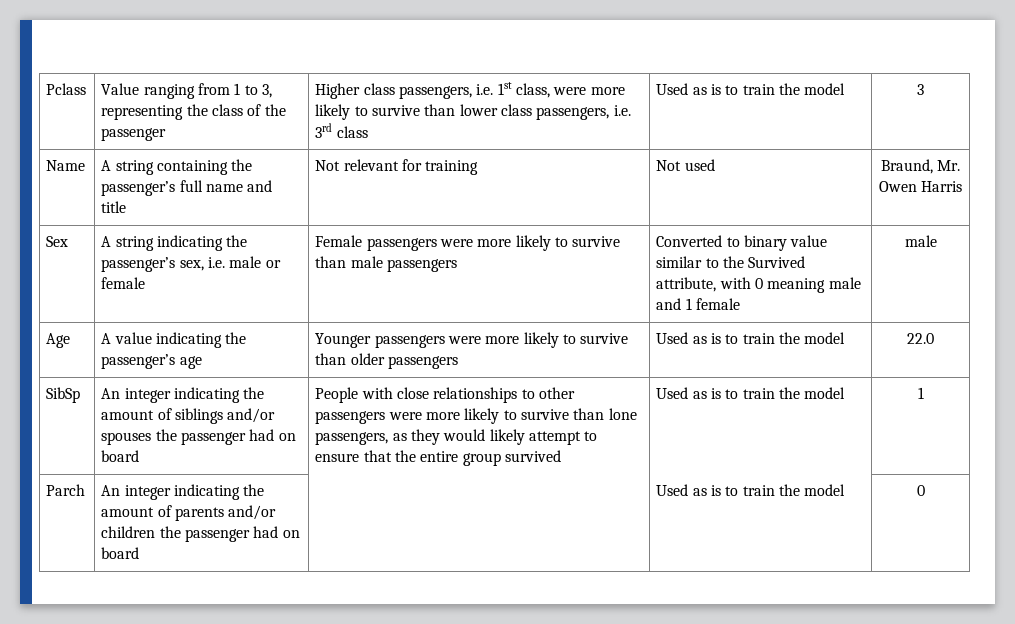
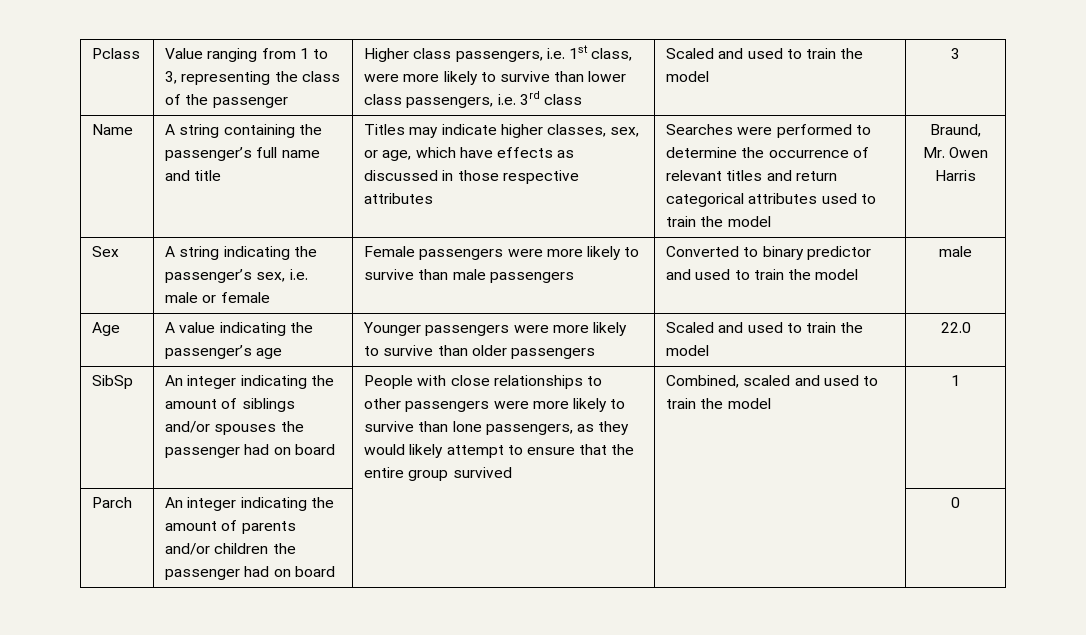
- Pclass | Value ranging from 1 to 3, representing the class of the passenger | Higher class passengers, i.e. 1st class, were more likely to survive than lower class passengers, i.e. 3rd class | Used as is to train the model | 3
+ Pclass | Value ranging from 1 to 3, representing the class of the passenger | Higher class passengers, i.e. 1st class, were more likely to survive than lower class passengers, i.e. 3rd class | Scaled and used to train the model | 3
- Not relevant for training | Not used
+ Titles may indicate higher classes, sex, or age, which have effects as discussed in those respective attributes | Searches were performed to determine the occurrence of relevant titles and return categorical attributes used to train the model
- Sex | A string indicating the passenger’s sex, i.e. male or female | Female passengers were more likely to survive than male passengers | Converted to binary value similar to the Survived attribute, with 0 meaning male and 1 female | male
+ Sex | A string indicating the passenger’s sex, i.e. male or female | Female passengers were more likely to survive than male passengers | Converted to binary predictor and used to train the model | male
- Age | A value indicating the passenger’s age | Younger passengers were more likely to survive than older passengers | Used as is to train the model | 22.0
+ Age | A value indicating the passenger’s age | Younger passengers were more likely to survive than older passengers | Scaled and used to train the model | 22.0
- People with close relationships to other passengers were more likely to survive than lone passengers, as they would likely attempt to ensure that the entire group survived | Used as is to train the model
+ People with close relationships to other passengers were more likely to survive than lone passengers, as they would likely attempt to ensure that the entire group survived | Combined, scaled and used to train the model
- Parch | An integer indicating the amount of parents and/or children the passenger had on board | | Used as is to train the model | 0
+ Parch | An integer indicating the amount of parents and/or children the passenger had on board | | | 0

